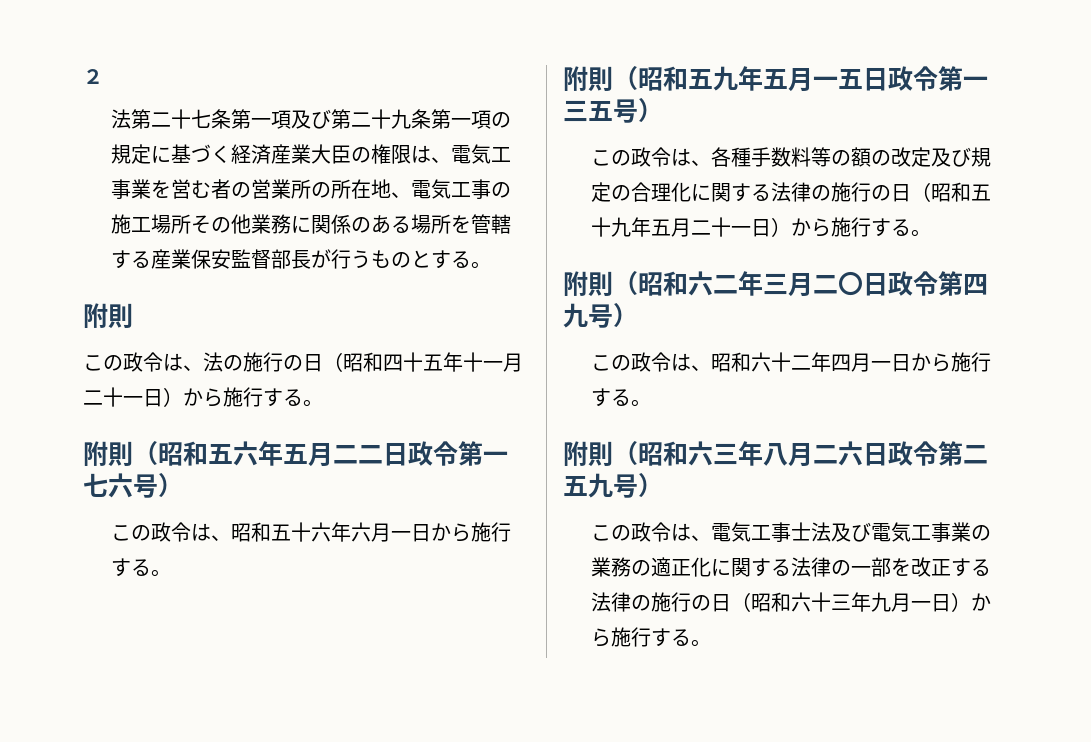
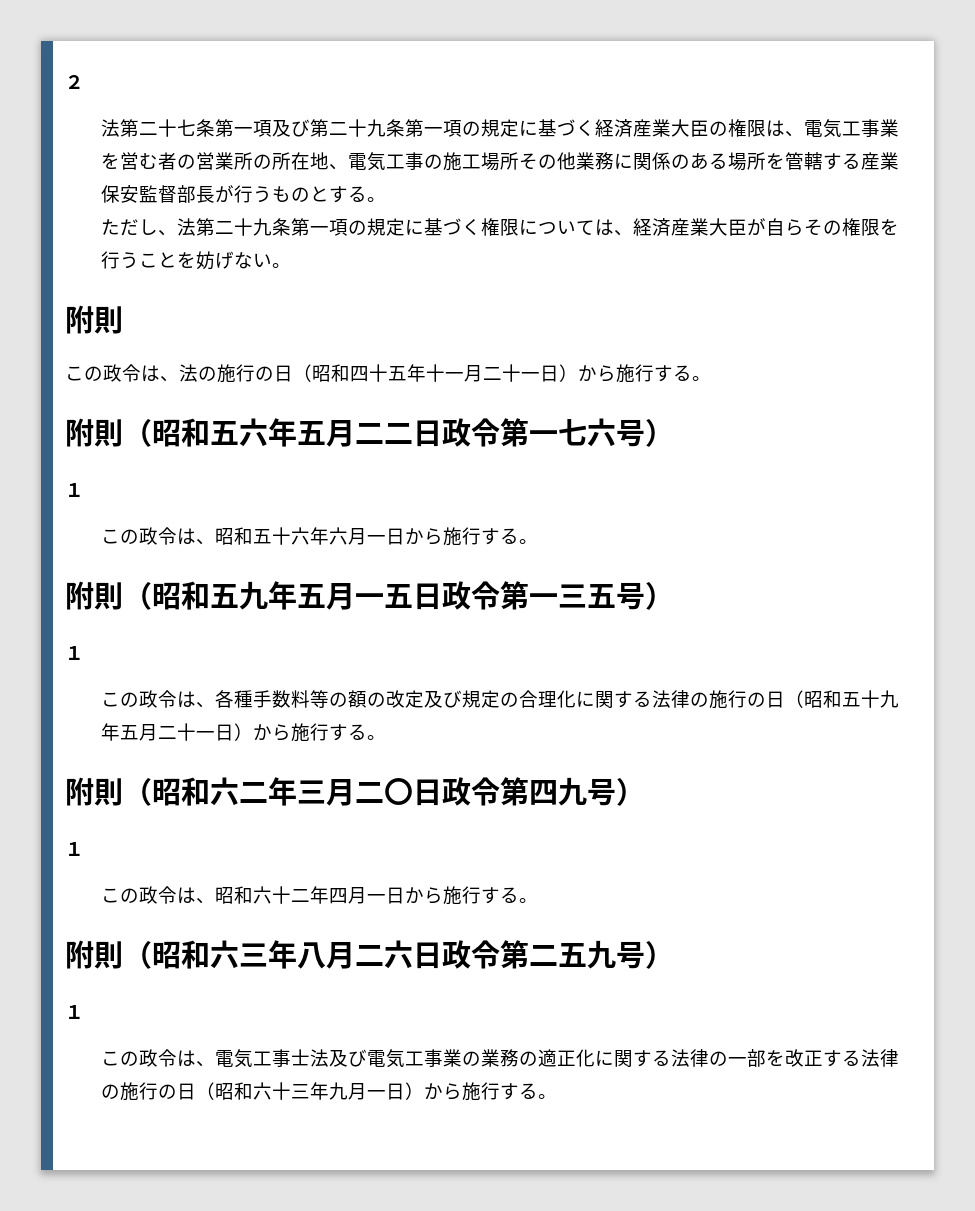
+ ただし、法第二十九条第一項の規定に基づく権限については、経済産業大臣が自らその権限を行うことを妨げない。
  附則（昭和五六年五月二二日政令第一七六号）
+ １
  附則（昭和五九年五月一五日政令第一三五号）
+ １
  附則（昭和六二年三月二〇日政令第四九号）
+ １
  附則（昭和六三年八月二六日政令第二五九号）
+ １

